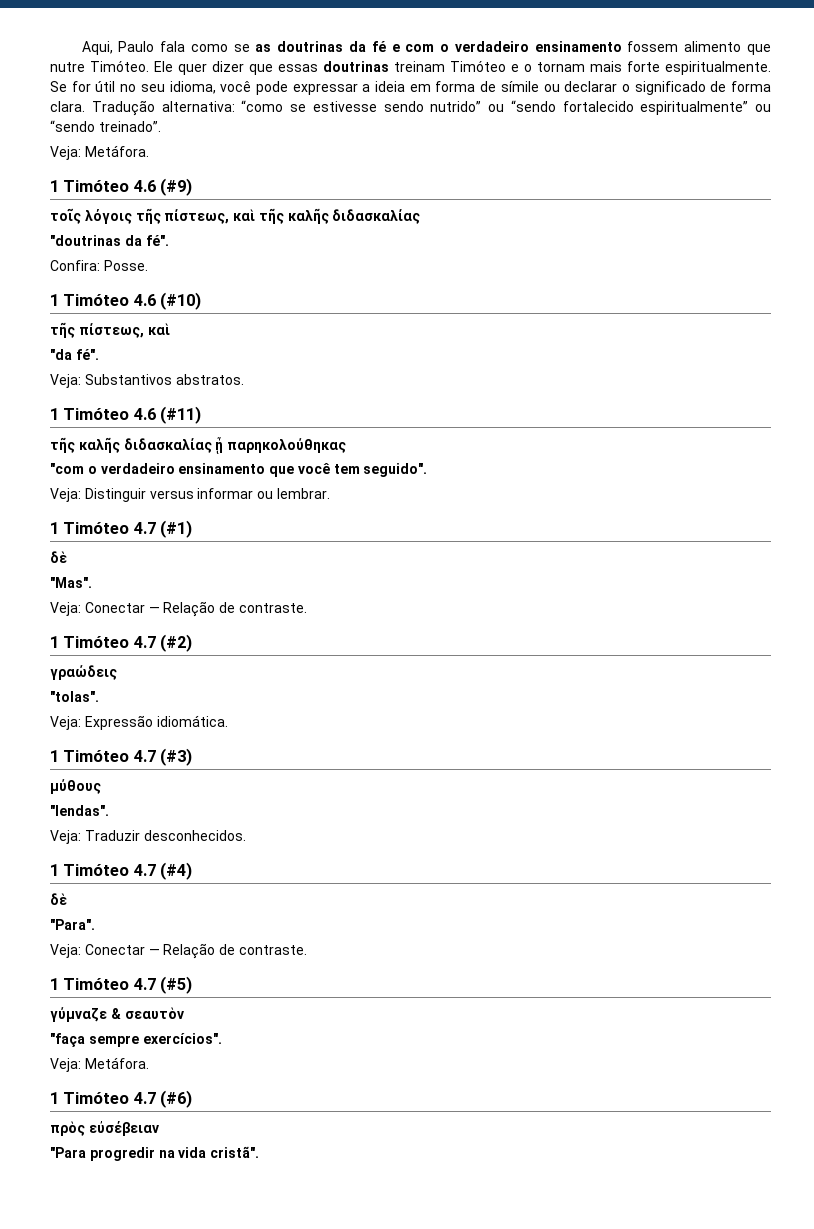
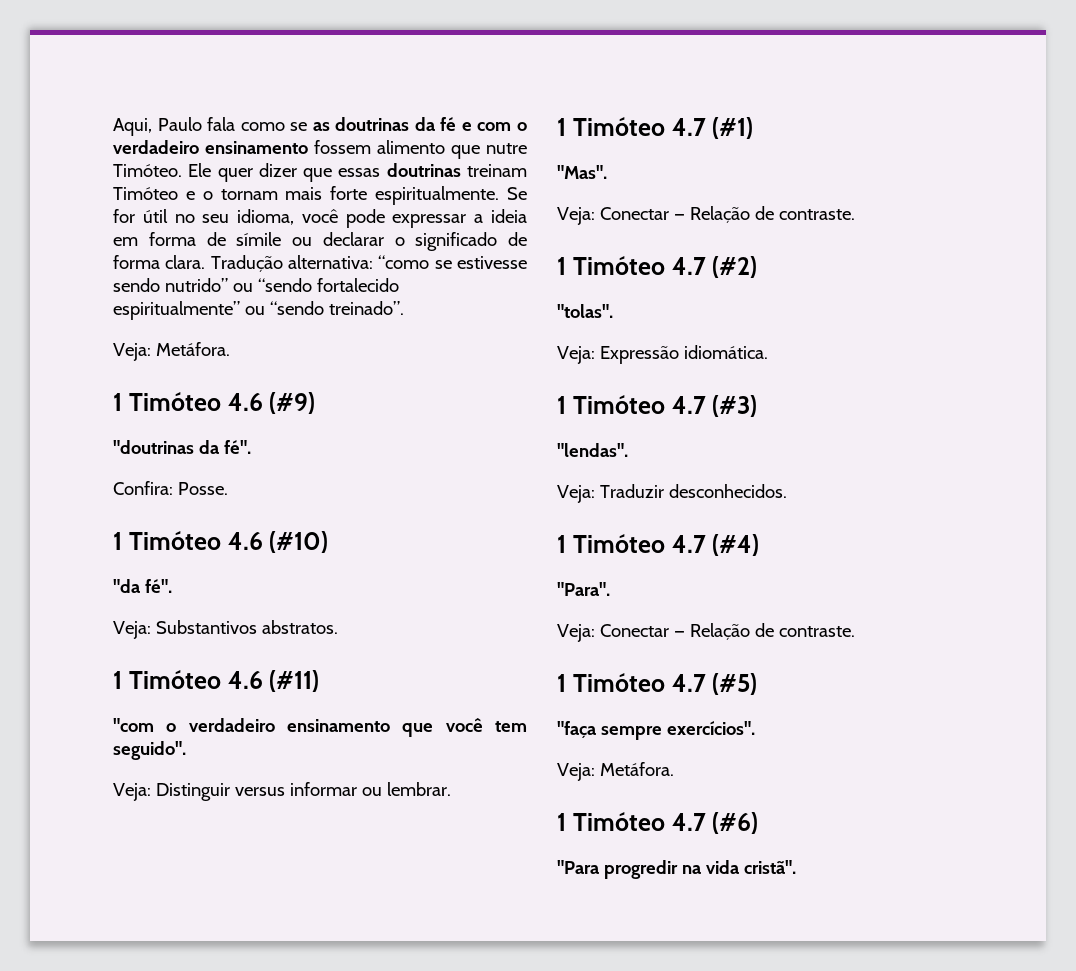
- τοῖς λόγοις τῆς πίστεως, καὶ τῆς καλῆς διδασκαλίας
  1 Timóteo 4.6 (#10)
- τῆς πίστεως, καὶ
- τῆς καλῆς διδασκαλίας ᾗ παρηκολούθηκας
  1 Timóteo 4.7 (#1)
- δὲ
- γραώδεις
- μύθους
  1 Timóteo 4.7 (#4)
- δὲ
- γύμναζε & σεαυτὸν
- πρὸς εὐσέβειαν

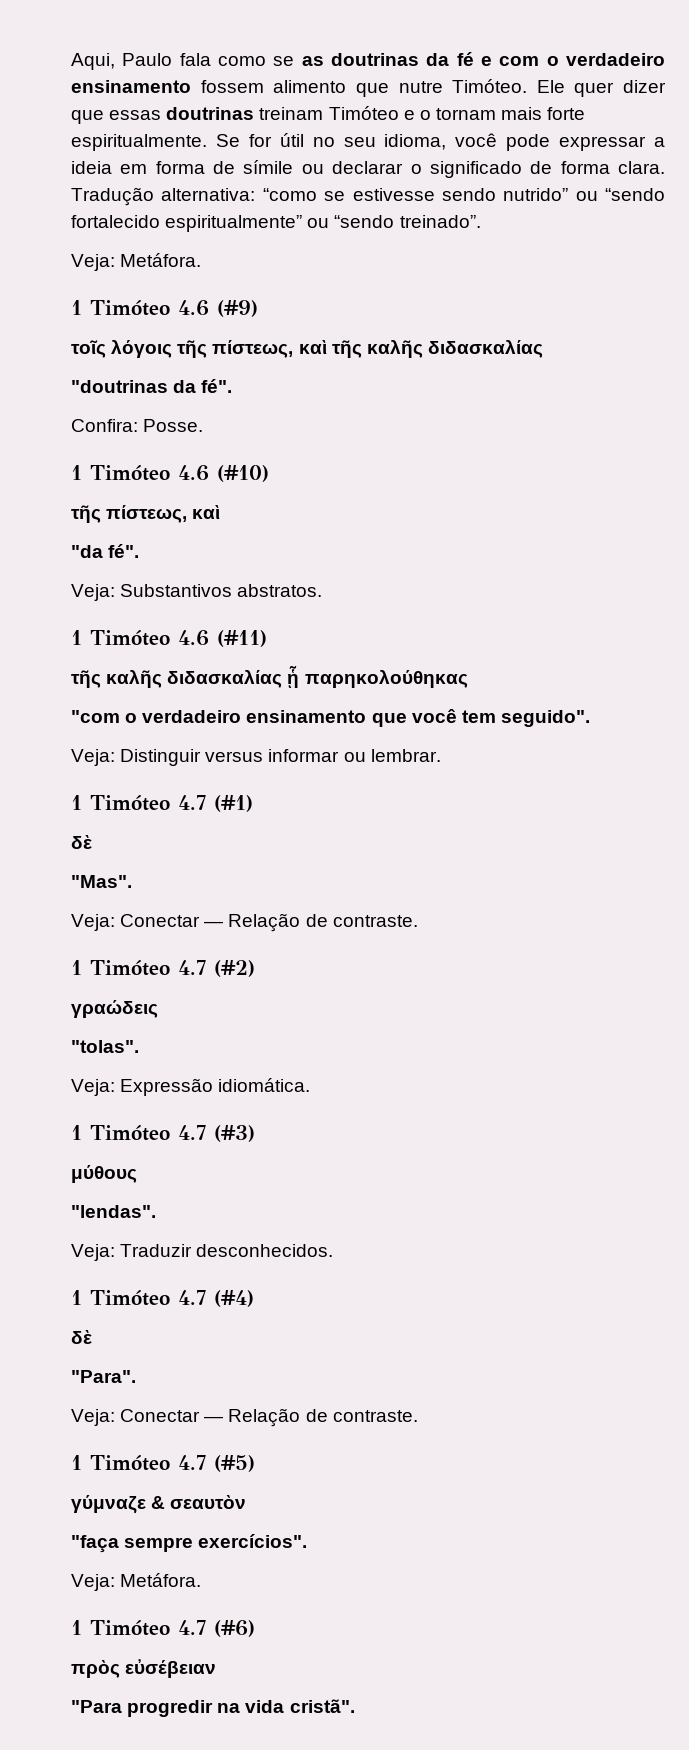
+ τοῖς λόγοις τῆς πίστεως, καὶ τῆς καλῆς διδασκαλίας
  1 Timóteo 4.6 (#10)
+ τῆς πίστεως, καὶ
+ τῆς καλῆς διδασκαλίας ᾗ παρηκολούθηκας
  1 Timóteo 4.7 (#1)
+ δὲ
+ γραώδεις
+ μύθους
  1 Timóteo 4.7 (#4)
+ δὲ
+ γύμναζε & σεαυτὸν
+ πρὸς εὐσέβειαν

